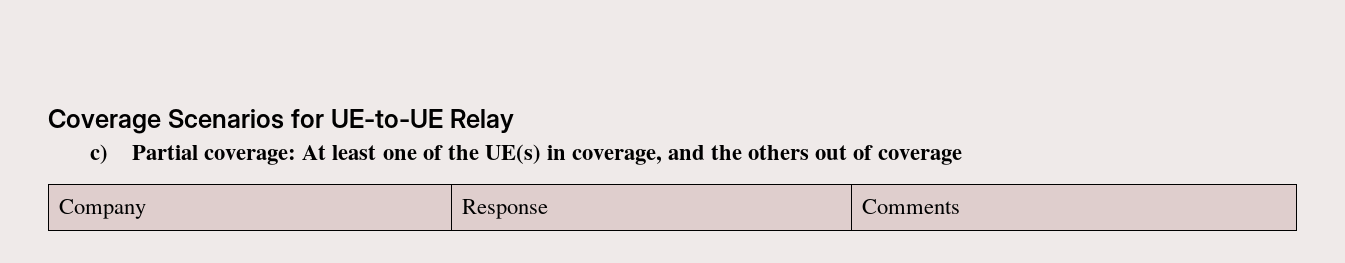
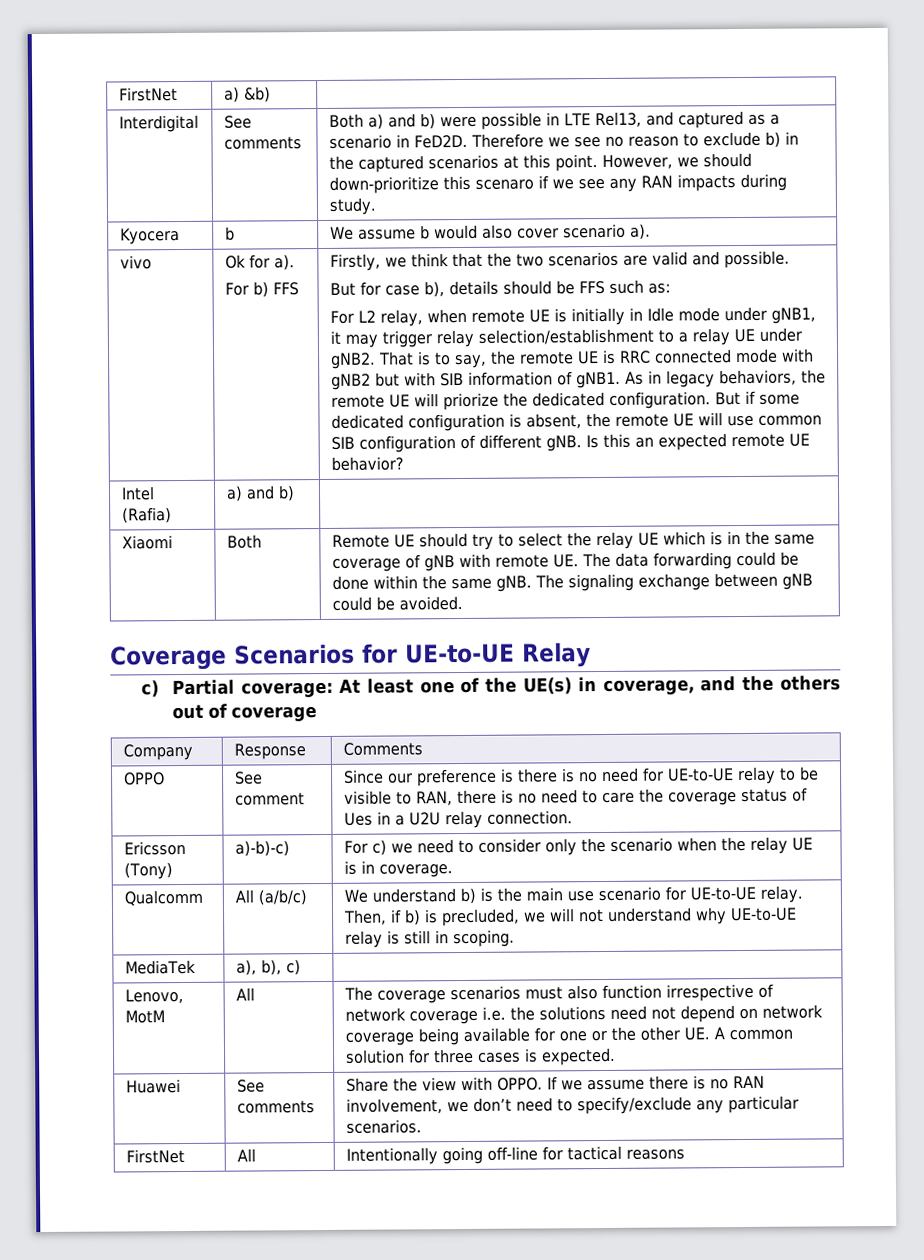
+ FirstNet | a) &b) |
+ Interdigital | See comments | Both a) and b) were possible in LTE Rel13, and captured as a scenario in FeD2D. Therefore we see no reason to exclude b) in the captured scenarios at this point. However, we should down-prioritize this scenaro if we see any RAN impacts during study.
+ Kyocera | b | We assume b would also cover scenario a).
+ vivo | Ok for a).
+ For b) FFS | Firstly, we think that the two scenarios are valid and possible.
+ But for case b), details should be FFS such as:
+ For L2 relay, when remote UE is initially in Idle mode under gNB1, it may trigger relay selection/establishment to a relay UE under gNB2. That is to say, the remote UE is RRC connected mode with gNB2 but with SIB information of gNB1. As in legacy behaviors, the remote UE will priorize the dedicated configuration. But if some dedicated configuration is absent, the remote UE will use common SIB configuration of different gNB. Is this an expected remote UE behavior?
+ Intel (Rafia) | a) and b) |
+ Xiaomi | Both | Remote UE should try to select the relay UE which is in the same coverage of gNB with remote UE. The data forwarding could be done within the same gNB. The signaling exchange between gNB could be avoided.
+ OPPO | See comment | Since our preference is there is no need for UE-to-UE relay to be visible to RAN, there is no need to care the coverage status of Ues in a U2U relay connection.
+ Ericsson (Tony) | a)-b)-c) | For c) we need to consider only the scenario when the relay UE is in coverage.
+ Qualcomm | All (a/b/c) | We understand b) is the main use scenario for UE-to-UE relay. Then, if b) is precluded, we will not understand why UE-to-UE relay is still in scoping.
+ MediaTek | a), b), c) |
+ Lenovo, MotM | All | The coverage scenarios must also function irrespective of network coverage i.e. the solutions need not depend on network coverage being available for one or the other UE. A common solution for three cases is expected.
+ Huawei | See comments | Share the view with OPPO. If we assume there is no RAN involvement, we don’t need to specify/exclude any particular scenarios.
+ FirstNet | All | Intentionally going off-line for tactical reasons

